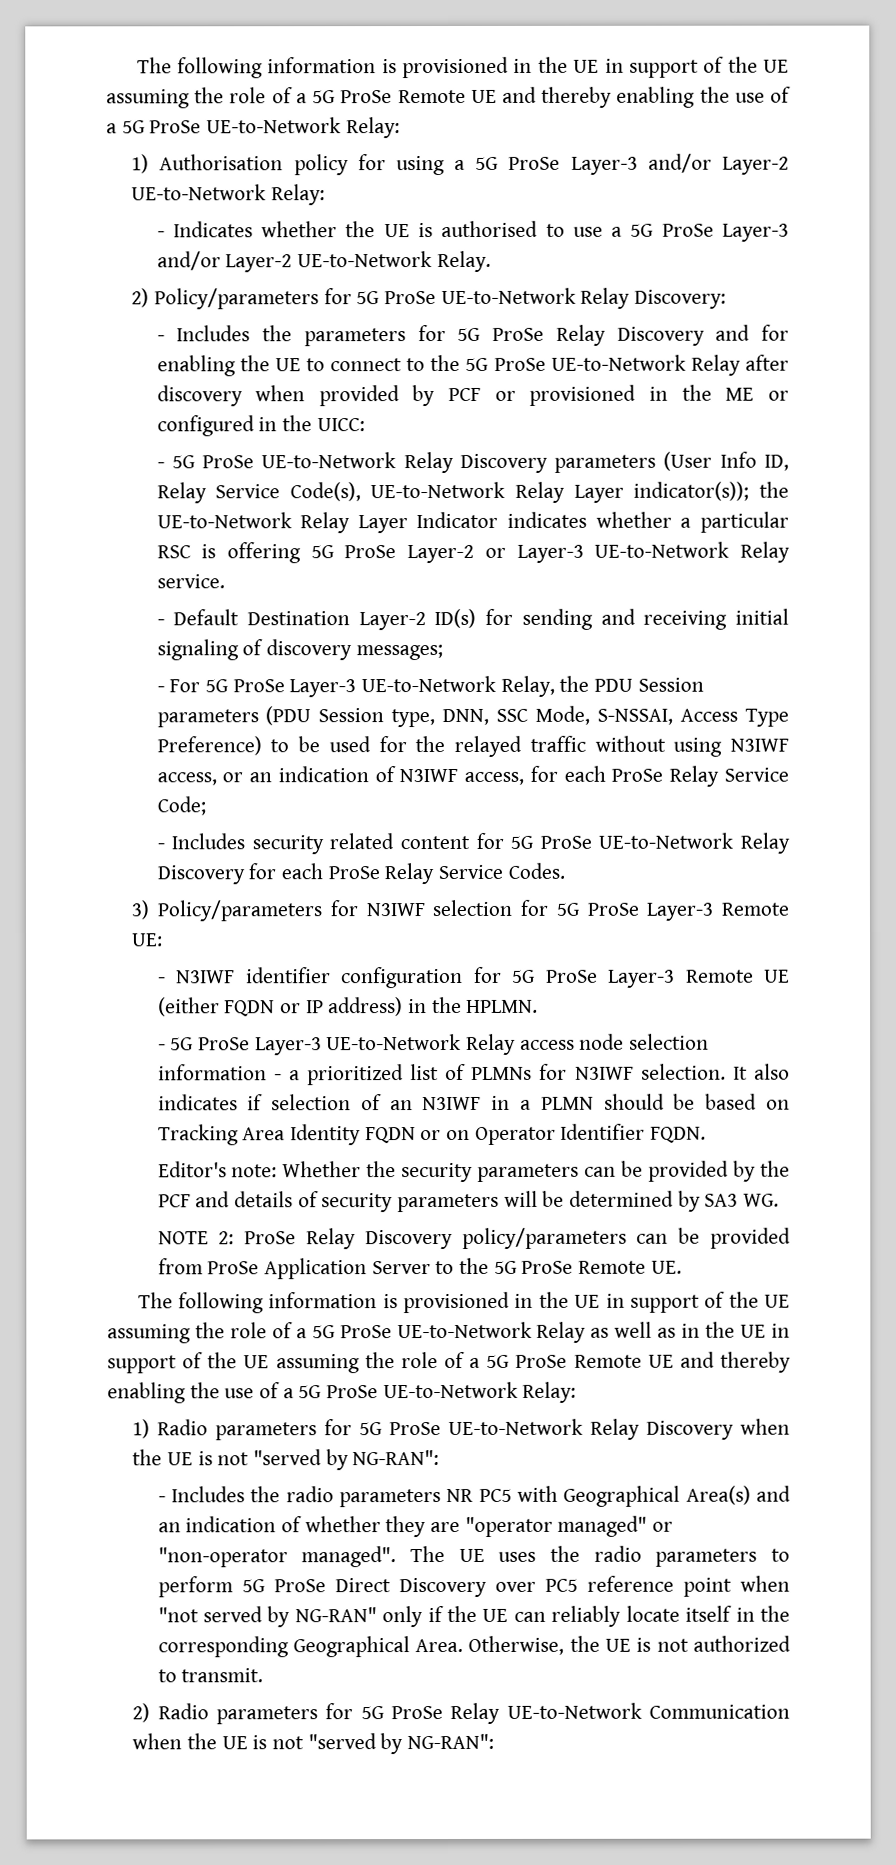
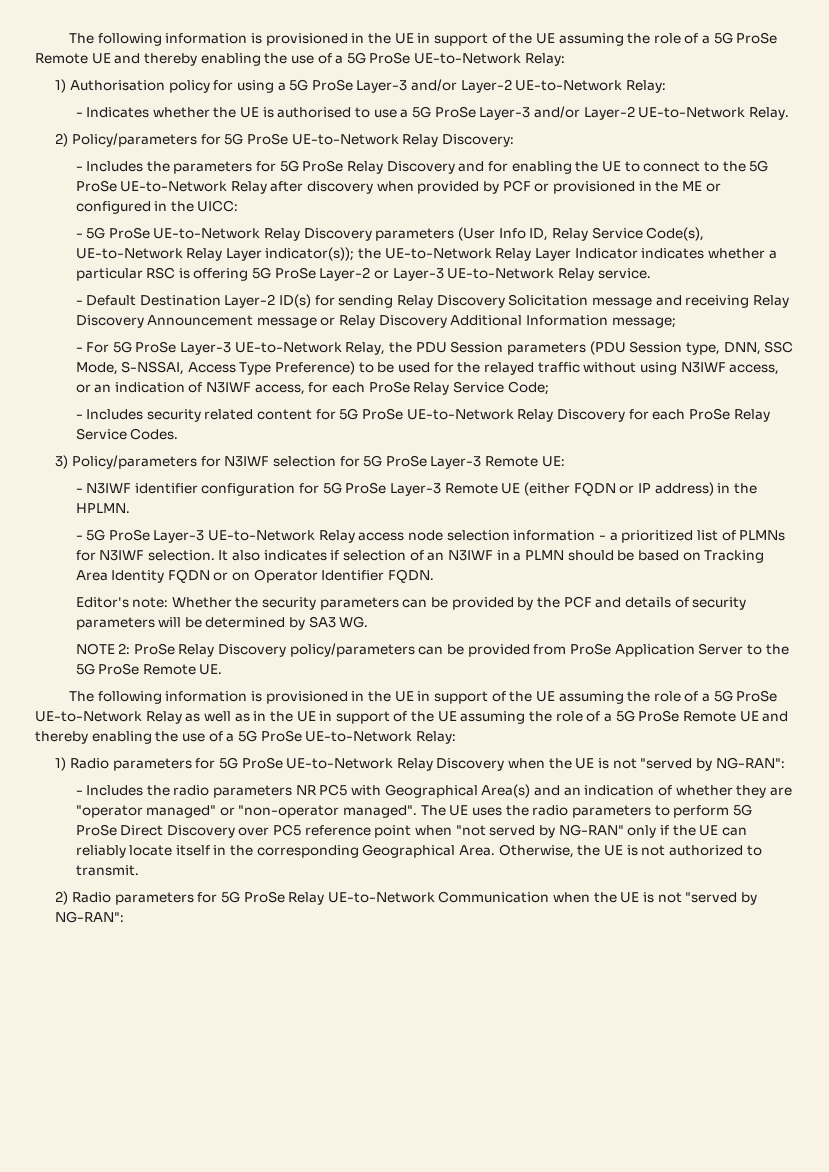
- - Default Destination Layer-2 ID(s) for sending and receiving initial signaling of discovery messages;
+ - Default Destination Layer-2 ID(s) for sending Relay Discovery Solicitation message and receiving Relay Discovery Announcement message or Relay Discovery Additional Information message;

